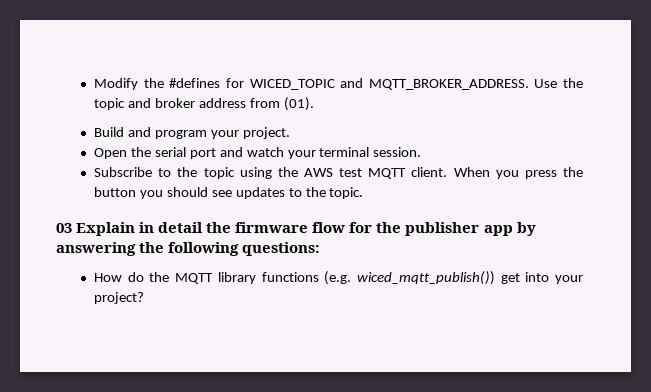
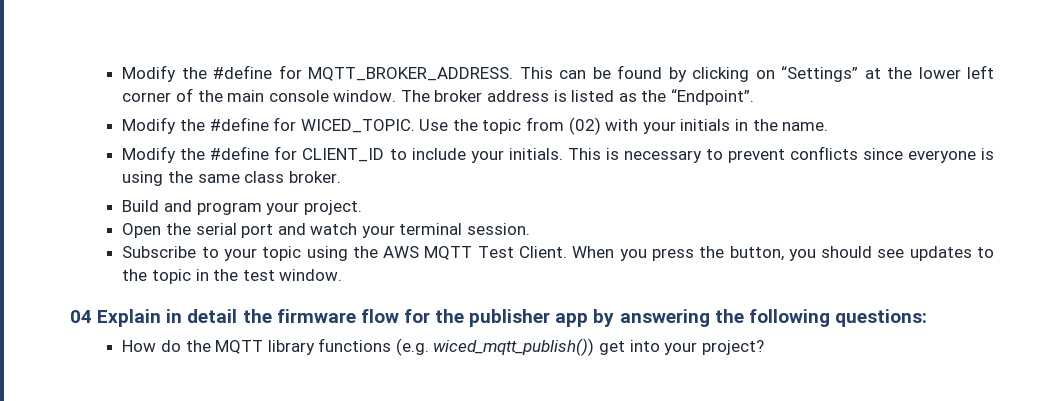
- Modify the #defines for WICED_TOPIC and MQTT_BROKER_ADDRESS. Use the topic and broker address from (01).
+ Modify the #define for MQTT_BROKER_ADDRESS. This can be found by clicking on “Settings” at the lower left corner of the main console window. The broker address is listed as the “Endpoint”.
+ Modify the #define for WICED_TOPIC. Use the topic from (02) with your initials in the name.
+ Modify the #define for CLIENT_ID to include your initials. This is necessary to prevent conflicts since everyone is using the same class broker.
- Subscribe to the topic using the AWS test MQTT client.
+ Subscribe to your topic using the AWS MQTT Test Client.
- When you press the button you should see updates to the topic.
- 03 Explain in detail the firmware flow for the publisher app by answering the following questions:
+ When you press the button, you should see updates to the topic in the test window.
+ 04 Explain in detail the firmware flow for the publisher app by answering the following questions:

